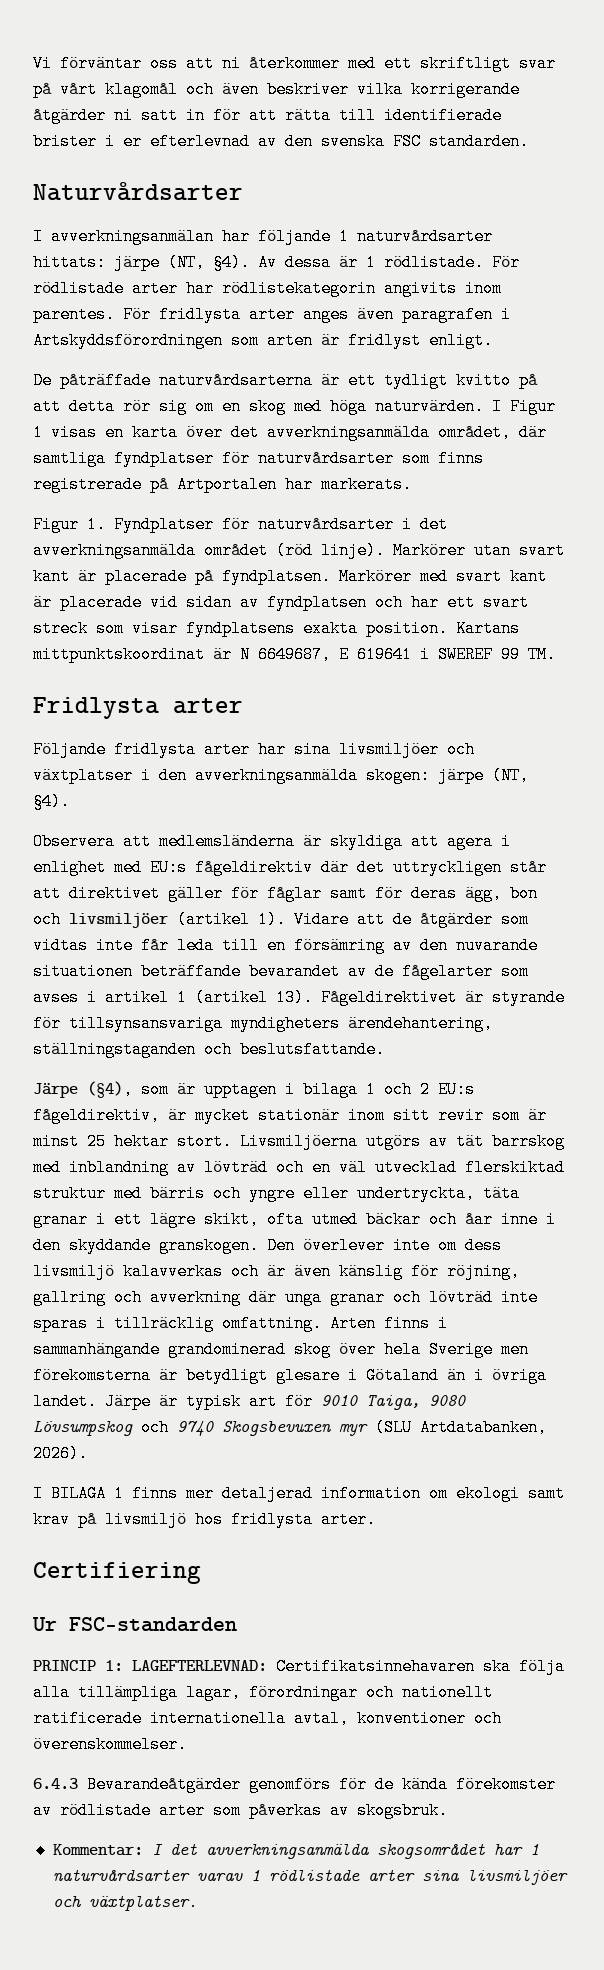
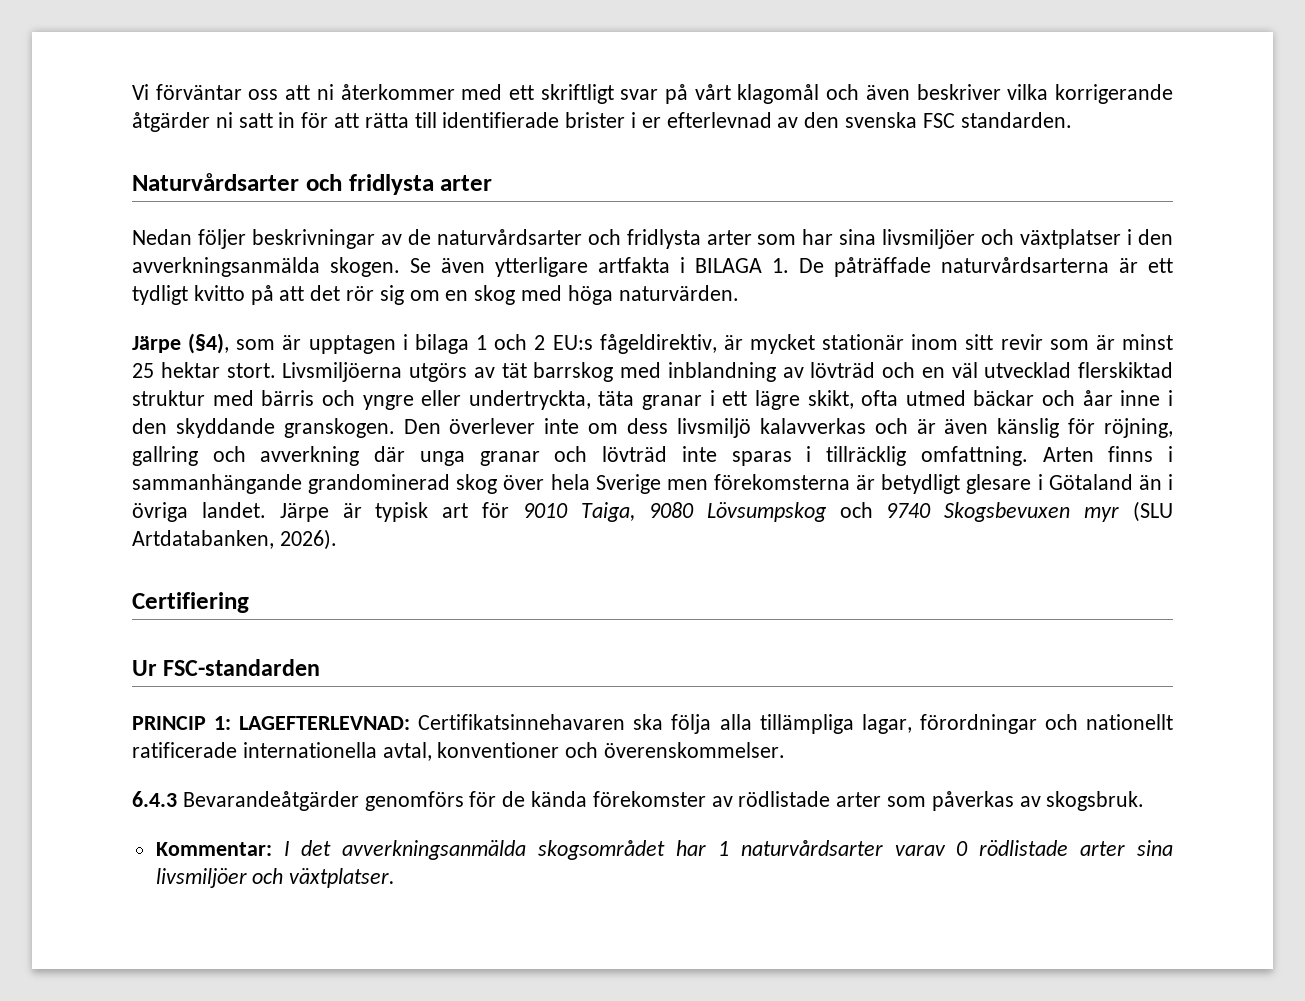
- Naturvårdsarter
- I avverkningsanmälan har följande 1 naturvårdsarter hittats: järpe (NT, §4). Av dessa är 1 rödlistade. För rödlistade arter har rödlistekategorin angivits inom parentes. För fridlysta arter anges även paragrafen i Artskyddsförordningen som arten är fridlyst enligt.
- De påträffade naturvårdsarterna är ett tydligt kvitto på att detta rör sig om en skog med höga naturvärden. I Figur 1 visas en karta över det avverkningsanmälda området, där samtliga fyndplatser för naturvårdsarter som finns registrerade på Artportalen har markerats.
- Figur 1. Fyndplatser för naturvårdsarter i det avverkningsanmälda området (röd linje). Markörer utan svart kant är placerade på fyndplatsen. Markörer med svart kant är placerade vid sidan av fyndplatsen och har ett svart streck som visar fyndplatsens exakta position. Kartans mittpunktskoordinat är N 6649687, E 619641 i SWEREF 99 TM.
- Fridlysta arter
- Följande fridlysta arter har sina livsmiljöer och växtplatser i den avverkningsanmälda skogen: järpe (NT, §4).
- Observera att medlemsländerna är skyldiga att agera i enlighet med EU:s fågeldirektiv där det uttryckligen står att direktivet gäller för fåglar samt för deras ägg, bon och livsmiljöer (artikel 1). Vidare att de åtgärder som vidtas inte får leda till en försämring av den nuvarande situationen beträffande bevarandet av de fågelarter som avses i artikel 1 (artikel 13). Fågeldirektivet är styrande för tillsynsansvariga myndigheters ärendehantering, ställningstaganden och beslutsfattande.
+ Naturvårdsarter och fridlysta arter
+ Nedan följer beskrivningar av de naturvårdsarter och fridlysta arter som har sina livsmiljöer och växtplatser i den avverkningsanmälda skogen. Se även ytterligare artfakta i BILAGA 1. De påträffade naturvårdsarterna är ett tydligt kvitto på att det rör sig om en skog med höga naturvärden.
- I BILAGA 1 finns mer detaljerad information om ekologi samt krav på livsmiljö hos fridlysta arter.
- Kommentar: I det avverkningsanmälda skogsområdet har 1 naturvårdsarter varav 1 rödlistade arter sina livsmiljöer och växtplatser.
+ Kommentar: I det avverkningsanmälda skogsområdet har 1 naturvårdsarter varav 0 rödlistade arter sina livsmiljöer och växtplatser.

